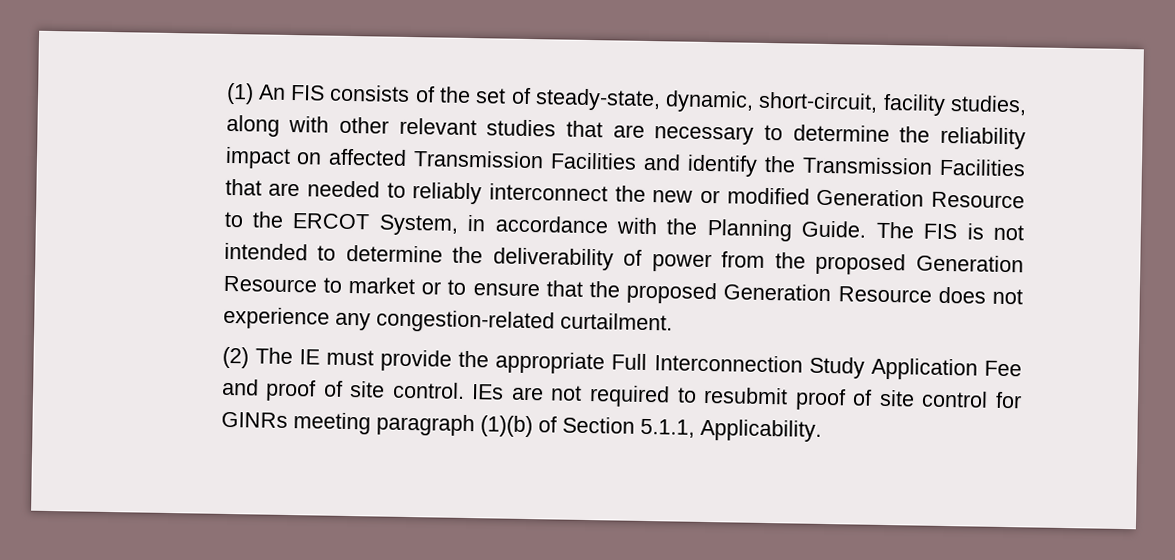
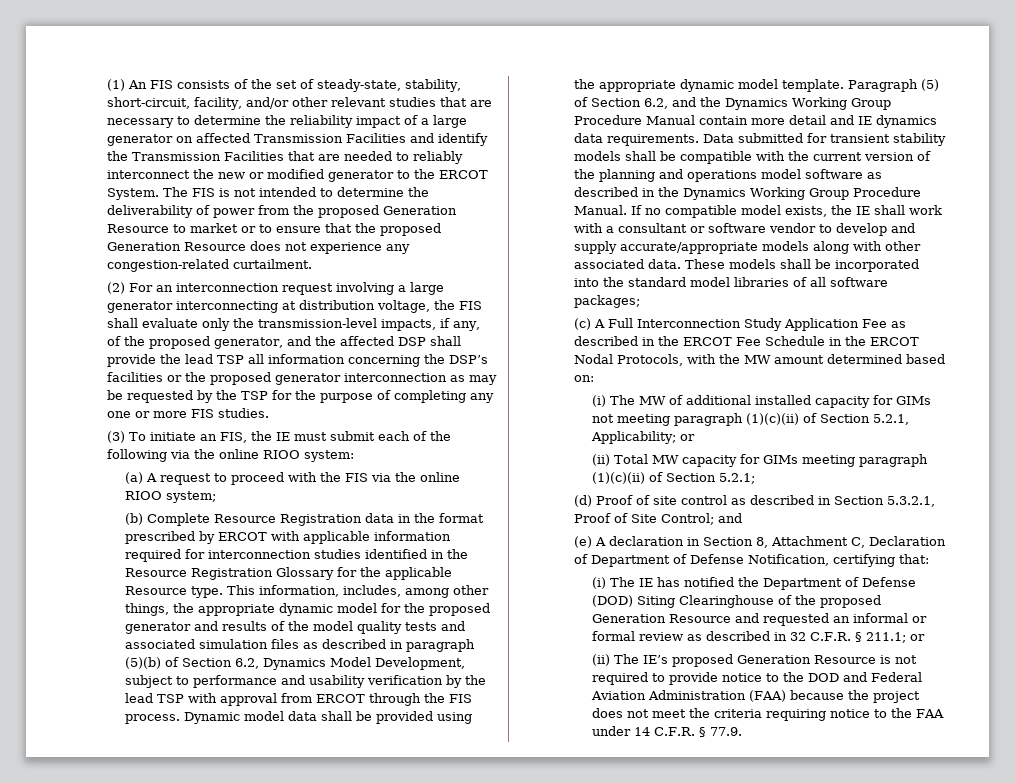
- (1) An FIS consists of the set of steady-state, dynamic, short-circuit, facility studies, along with other relevant studies that are necessary to determine the reliability impact on affected Transmission Facilities and identify the Transmission Facilities that are needed to reliably interconnect the new or modified Generation Resource to the ERCOT System, in accordance with the Planning Guide.
+ (1) An FIS consists of the set of steady-state, stability, short-circuit, facility, and/or other relevant studies that are necessary to determine the reliability impact of a large generator on affected Transmission Facilities and identify the Transmission Facilities that are needed to reliably interconnect the new or modified generator to the ERCOT System.
- (2) The IE must provide the appropriate Full Interconnection Study Application Fee and proof of site control. IEs are not required to resubmit proof of site control for GINRs meeting paragraph (1)(b) of Section 5.1.1, Applicability.
+ (2) For an interconnection request involving a large generator interconnecting at distribution voltage, the FIS shall evaluate only the transmission-level impacts, if any, of the proposed generator, and the affected DSP shall provide the lead TSP all information concerning the DSP’s facilities or the proposed generator interconnection as may be requested by the TSP for the purpose of completing any one or more FIS studies.
+ (3) To initiate an FIS, the IE must submit each of the following via the online RIOO system:
+ (a) A request to proceed with the FIS via the online RIOO system;
+ (b) Complete Resource Registration data in the format prescribed by ERCOT with applicable information required for interconnection studies identified in the Resource Registration Glossary for the applicable Resource type. This information, includes, among other things, the appropriate dynamic model for the proposed generator and results of the model quality tests and associated simulation files as described in paragraph (5)(b) of Section 6.2, Dynamics Model Development, subject to performance and usability verification by the lead TSP with approval from ERCOT through the FIS process. Dynamic model data shall be provided using the appropriate dynamic model template. Paragraph (5) of Section 6.2, and the Dynamics Working Group Procedure Manual contain more detail and IE dynamics data requirements. Data submitted for transient stability models shall be compatible with the current version of the planning and operations model software as described in the Dynamics Working Group Procedure Manual. If no compatible model exists, the IE shall work with a consultant or software vendor to develop and supply accurate/appropriate models along with other associated data. These models shall be incorporated into the standard model libraries of all software packages;
+ (c) A Full Interconnection Study Application Fee as described in the ERCOT Fee Schedule in the ERCOT Nodal Protocols, with the MW amount determined based on:
+ (i) The MW of additional installed capacity for GIMs not meeting paragraph (1)(c)(ii) of Section 5.2.1, Applicability; or
+ (ii) Total MW capacity for GIMs meeting paragraph (1)(c)(ii) of Section 5.2.1;
+ (d) Proof of site control as described in Section 5.3.2.1, Proof of Site Control; and
+ (e) A declaration in Section 8, Attachment C, Declaration of Department of Defense Notification, certifying that:
+ (i) The IE has notified the Department of Defense (DOD) Siting Clearinghouse of the proposed Generation Resource and requested an informal or formal review as described in 32 C.F.R. § 211.1; or
+ (ii) The IE’s proposed Generation Resource is not required to provide notice to the DOD and Federal Aviation Administration (FAA) because the project does not meet the criteria requiring notice to the FAA under 14 C.F.R. § 77.9.

